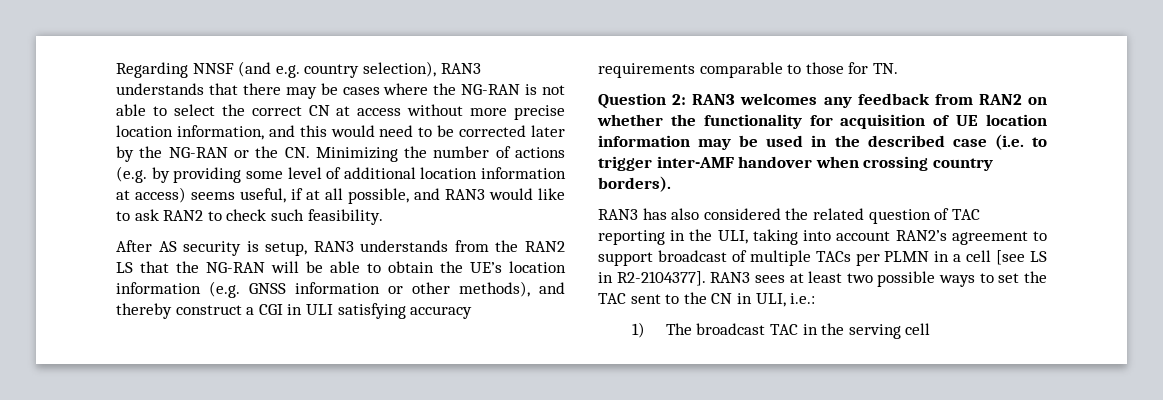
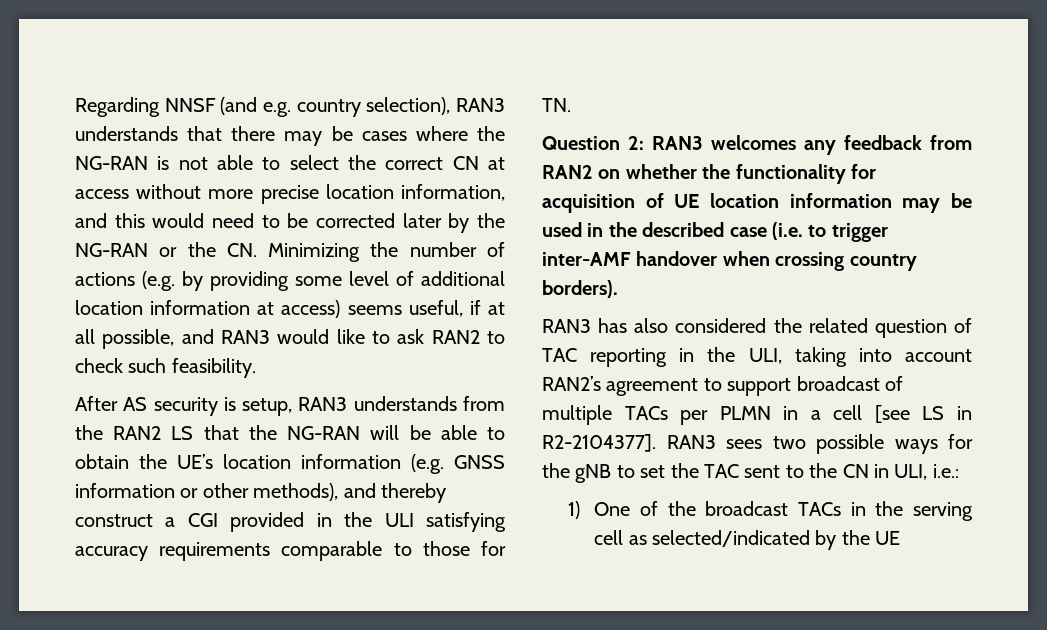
- After AS security is setup, RAN3 understands from the RAN2 LS that the NG-RAN will be able to obtain the UE’s location information (e.g. GNSS information or other methods), and thereby construct a CGI in ULI satisfying accuracy requirements comparable to those for TN.
+ After AS security is setup, RAN3 understands from the RAN2 LS that the NG-RAN will be able to obtain the UE’s location information (e.g. GNSS information or other methods), and thereby construct a CGI provided in the ULI satisfying accuracy requirements comparable to those for TN.
- RAN3 sees at least two possible ways to set the TAC sent to the CN in ULI, i.e.:
+ RAN3 sees two possible ways for the gNB to set the TAC sent to the CN in ULI, i.e.:
- 1) The broadcast TAC in the serving cell
+ 1) One of the broadcast TACs in the serving cell as selected/indicated by the UE

